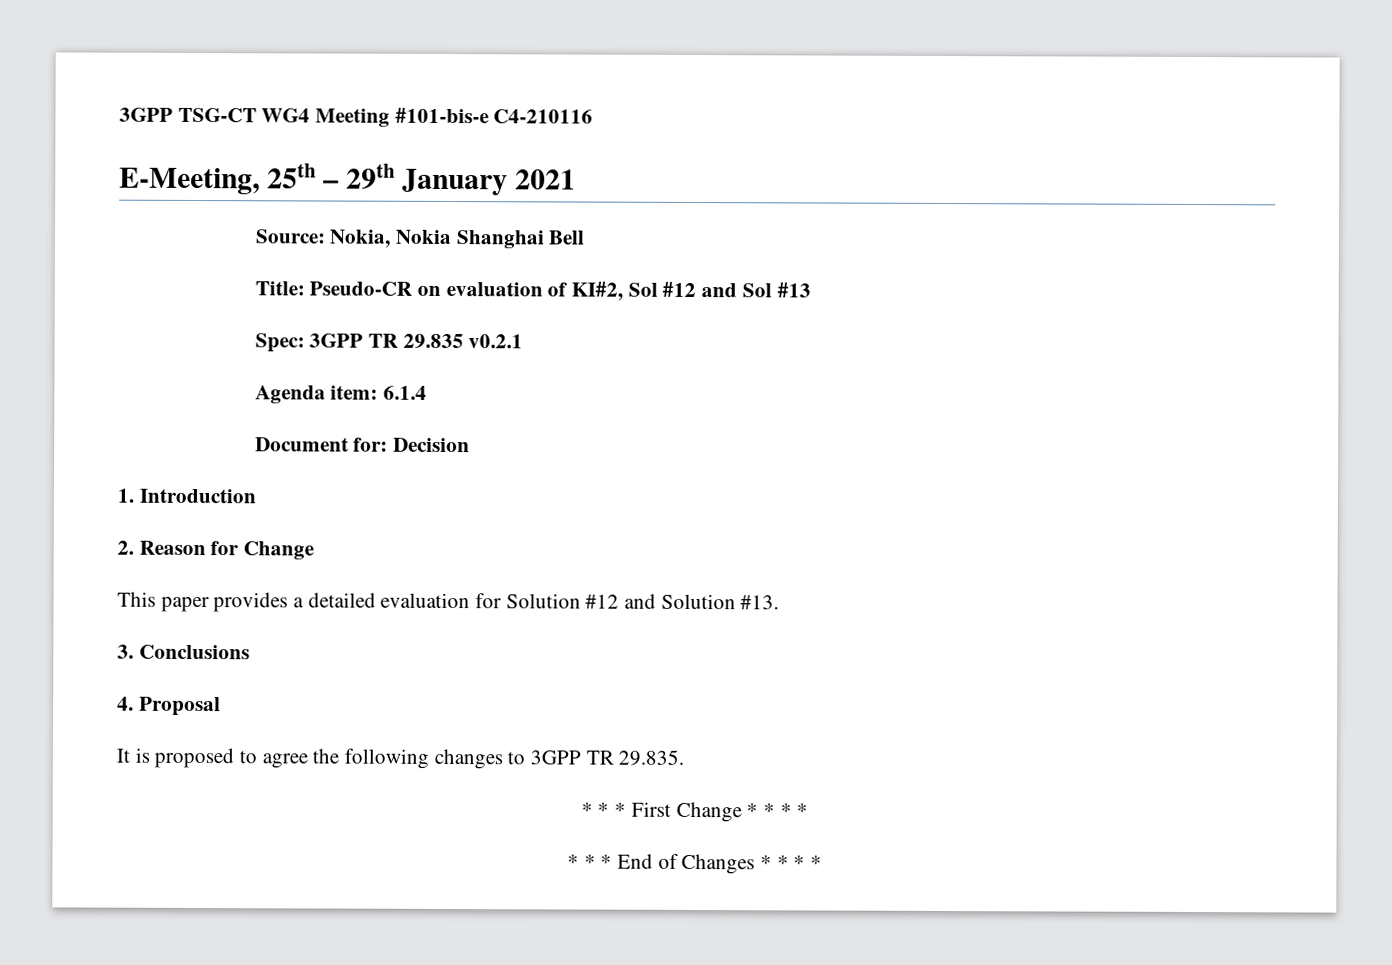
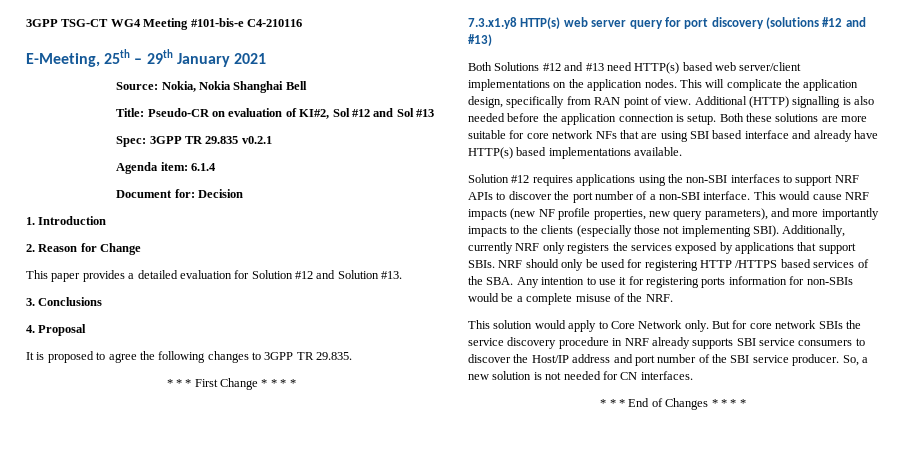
+ 7.3.x1.y8 HTTP(s) web server query for port discovery (solutions #12 and #13)
+ Both Solutions #12 and #13 need HTTP(s) based web server/client implementations on the application nodes. This will complicate the application design, specifically from RAN point of view. Additional (HTTP) signalling is also needed before the application connection is setup. Both these solutions are more suitable for core network NFs that are using SBI based interface and already have HTTP(s) based implementations available.
+ Solution #12 requires applications using the non-SBI interfaces to support NRF APIs to discover the port number of a non-SBI interface. This would cause NRF impacts (new NF profile properties, new query parameters), and more importantly impacts to the clients (especially those not implementing SBI). Additionally, currently NRF only registers the services exposed by applications that support SBIs. NRF should only be used for registering HTTP /HTTPS based services of the SBA. Any intention to use it for registering ports information for non-SBIs would be a complete misuse of the NRF.
+ This solution would apply to Core Network only. But for core network SBIs the service discovery procedure in NRF already supports SBI service consumers to discover the Host/IP address and port number of the SBI service producer. So, a new solution is not needed for CN interfaces.

